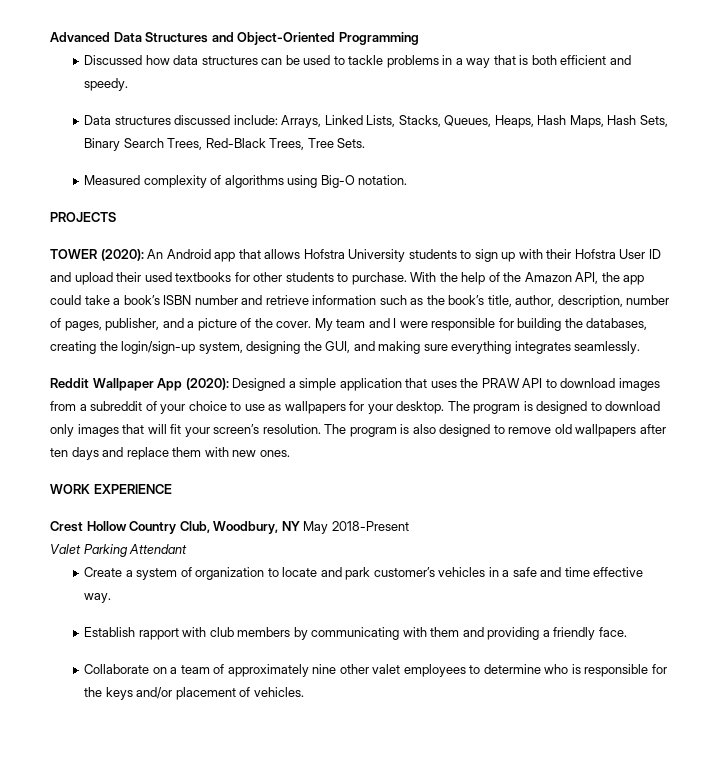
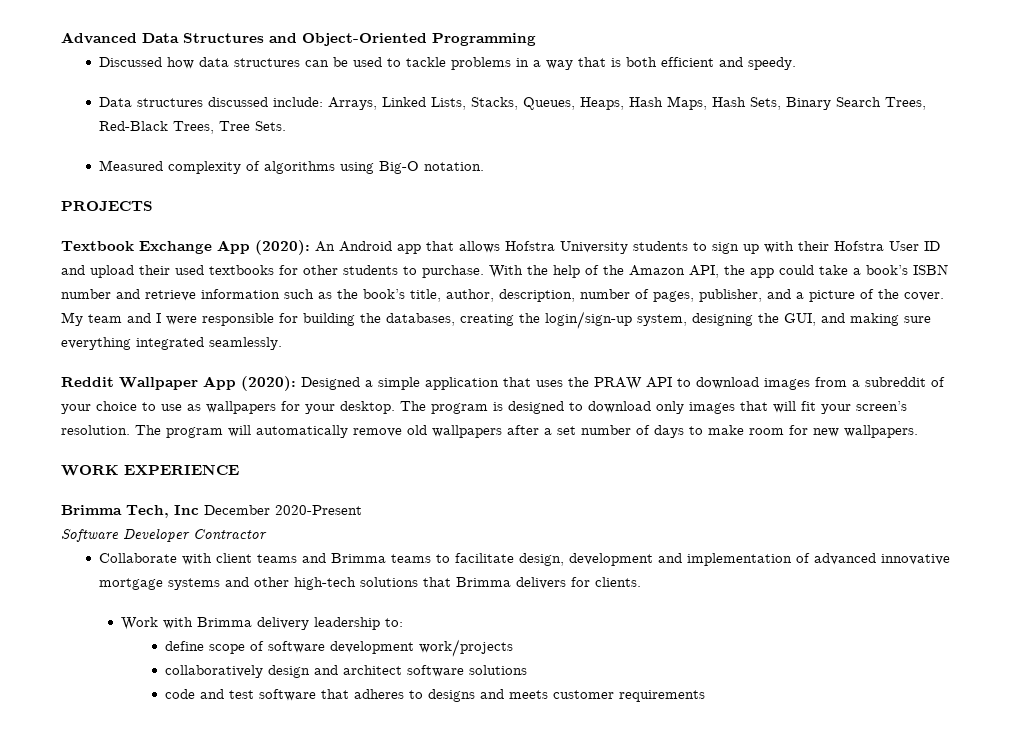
- TOWER (2020): An Android app that allows Hofstra University students to sign up with their Hofstra User ID and upload their used textbooks for other students to purchase.
+ Textbook Exchange App (2020): An Android app that allows Hofstra University students to sign up with their Hofstra User ID and upload their used textbooks for other students to purchase.
- My team and I were responsible for building the databases, creating the login/sign-up system, designing the GUI, and making sure everything integrates seamlessly.
+ My team and I were responsible for building the databases, creating the login/sign-up system, designing the GUI, and making sure everything integrated seamlessly.
- The program is also designed to remove old wallpapers after ten days and replace them with new ones.
+ The program will automatically remove old wallpapers after a set number of days to make room for new wallpapers.
  WORK EXPERIENCE
- Crest Hollow Country Club, Woodbury, NY May 2018-Present
- Valet Parking Attendant
- Create a system of organization to locate and park customer’s vehicles in a safe and time effective way.
- Establish rapport with club members by communicating with them and providing a friendly face.
- Collaborate on a team of approximately nine other valet employees to determine who is responsible for the keys and/or placement of vehicles.
+ Brimma Tech, Inc December 2020-Present
+ Software Developer Contractor
+ Collaborate with client teams and Brimma teams to facilitate design, development and implementation of advanced innovative mortgage systems and other high-tech solutions that Brimma delivers for clients.
+ Work with Brimma delivery leadership to:
+ define scope of software development work/projects
+ collaboratively design and architect software solutions
+ code and test software that adheres to designs and meets customer requirements

